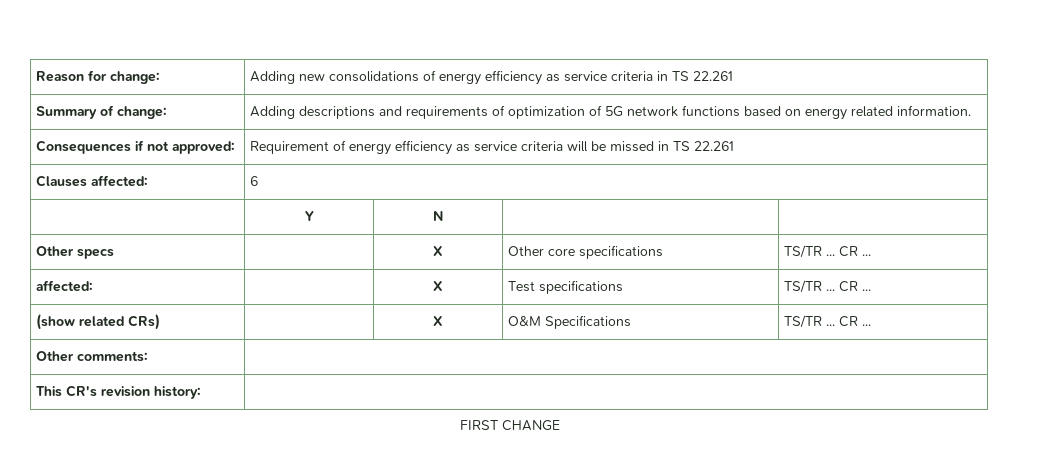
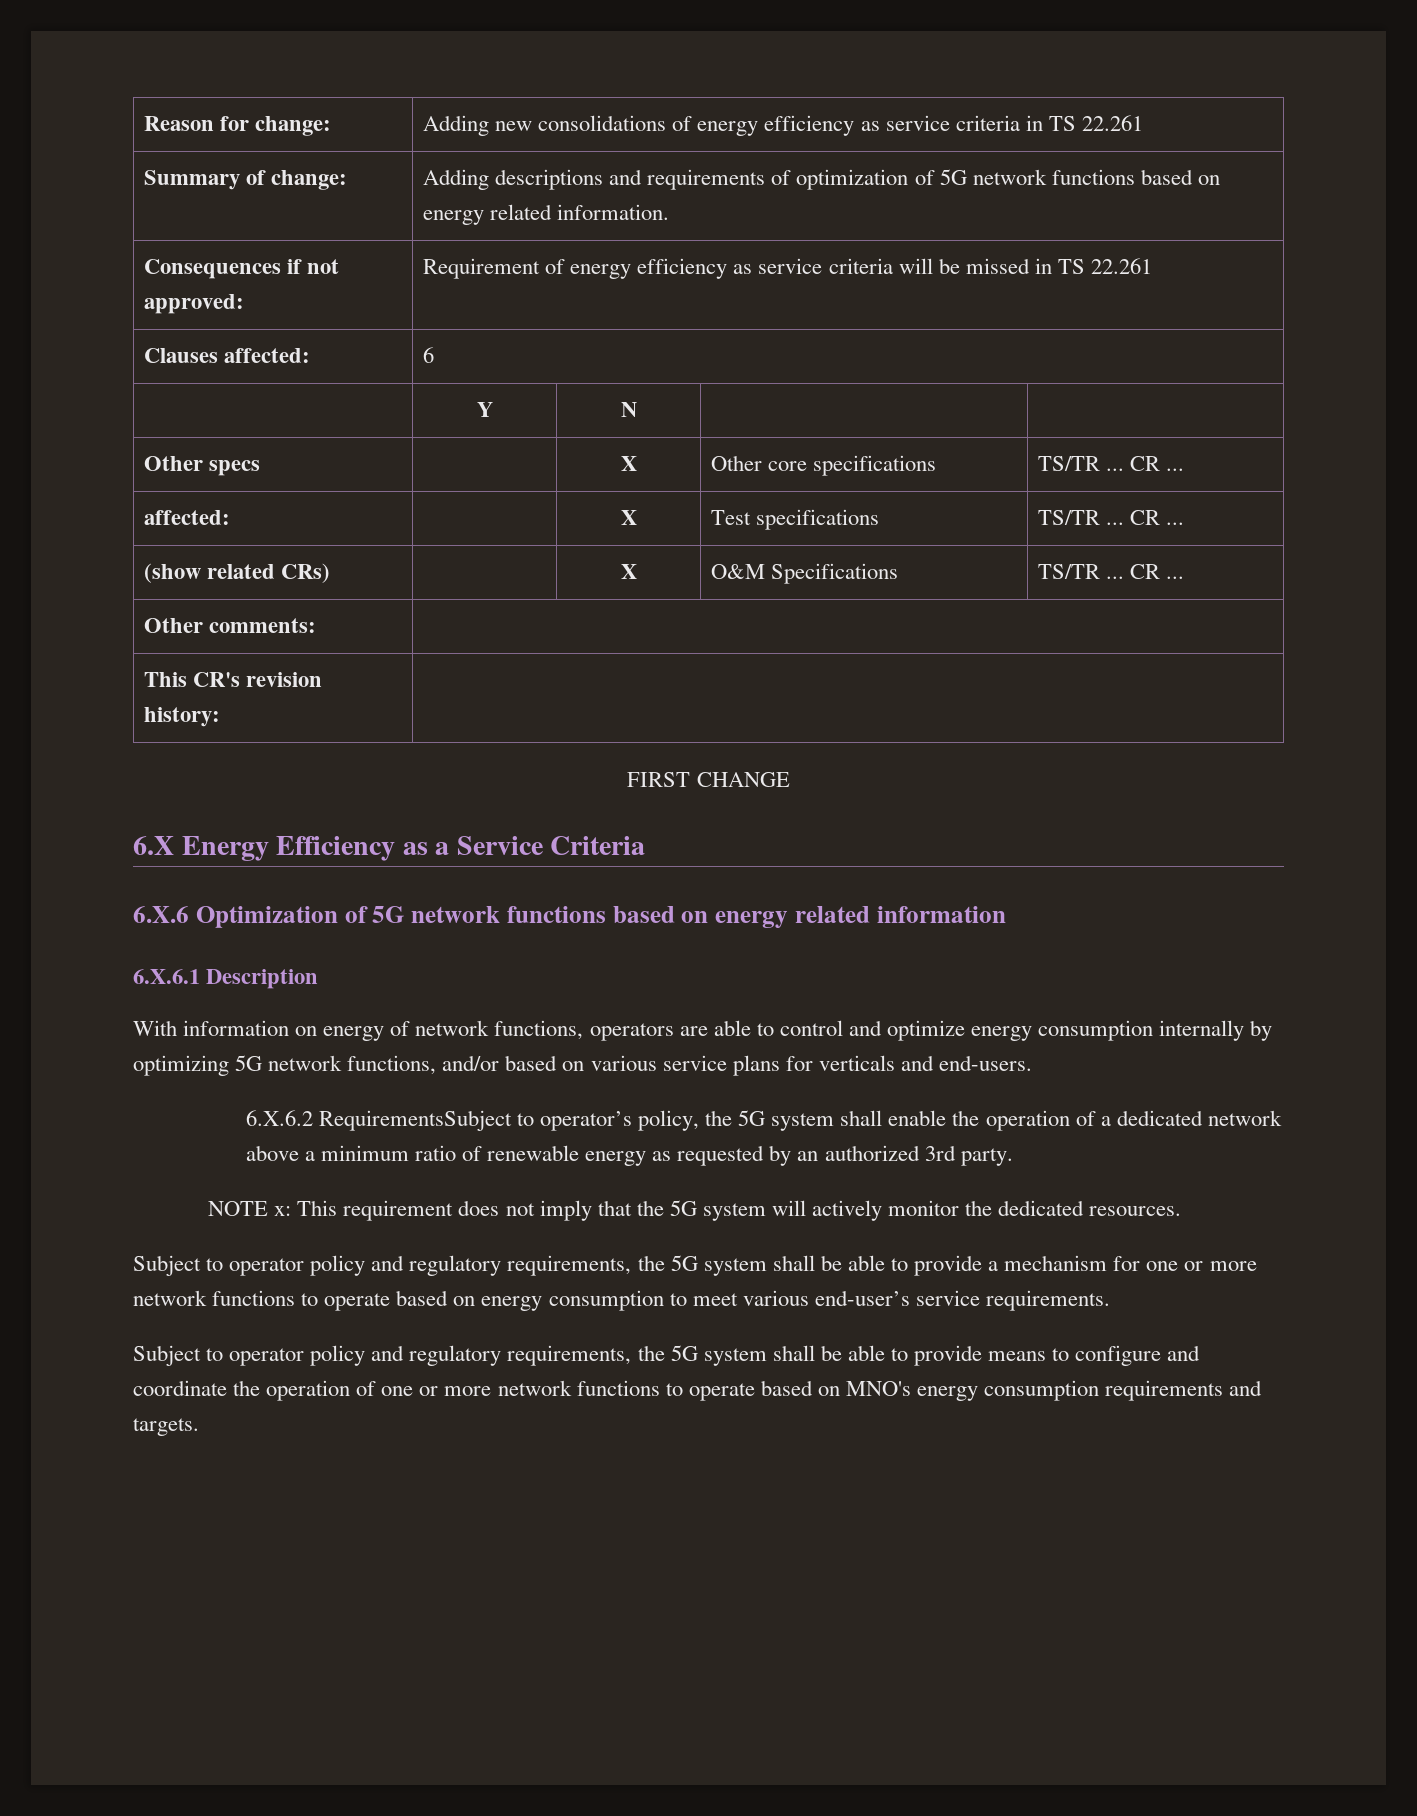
+ 6.X Energy Efficiency as a Service Criteria
+ 6.X.6 Optimization of 5G network functions based on energy related information
+ 6.X.6.1 Description
+ With information on energy of network functions, operators are able to control and optimize energy consumption internally by optimizing 5G network functions, and/or based on various service plans for verticals and end-users.
+ 6.X.6.2 RequirementsSubject to operator’s policy, the 5G system shall enable the operation of a dedicated network above a minimum ratio of renewable energy as requested by an authorized 3rd party.
+ NOTE x: This requirement does not imply that the 5G system will actively monitor the dedicated resources.
+ Subject to operator policy and regulatory requirements, the 5G system shall be able to provide a mechanism for one or more network functions to operate based on energy consumption to meet various end-user’s service requirements.
+ Subject to operator policy and regulatory requirements, the 5G system shall be able to provide means to configure and coordinate the operation of one or more network functions to operate based on MNO's energy consumption requirements and targets.

